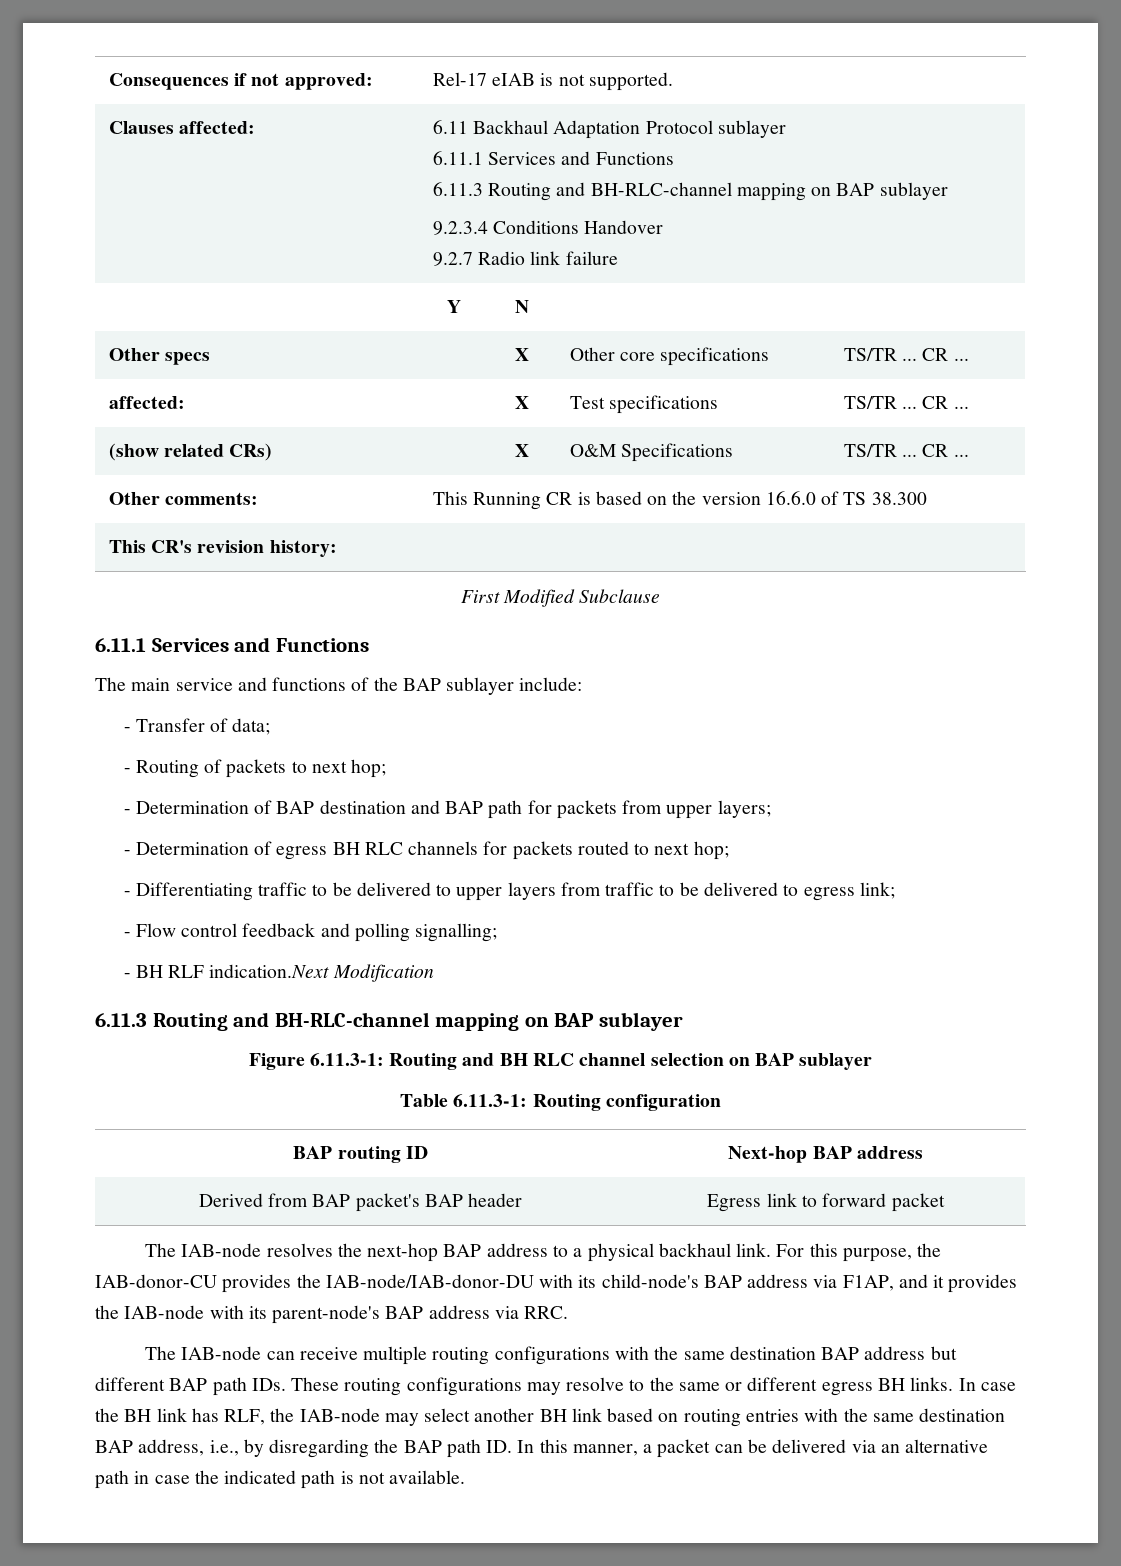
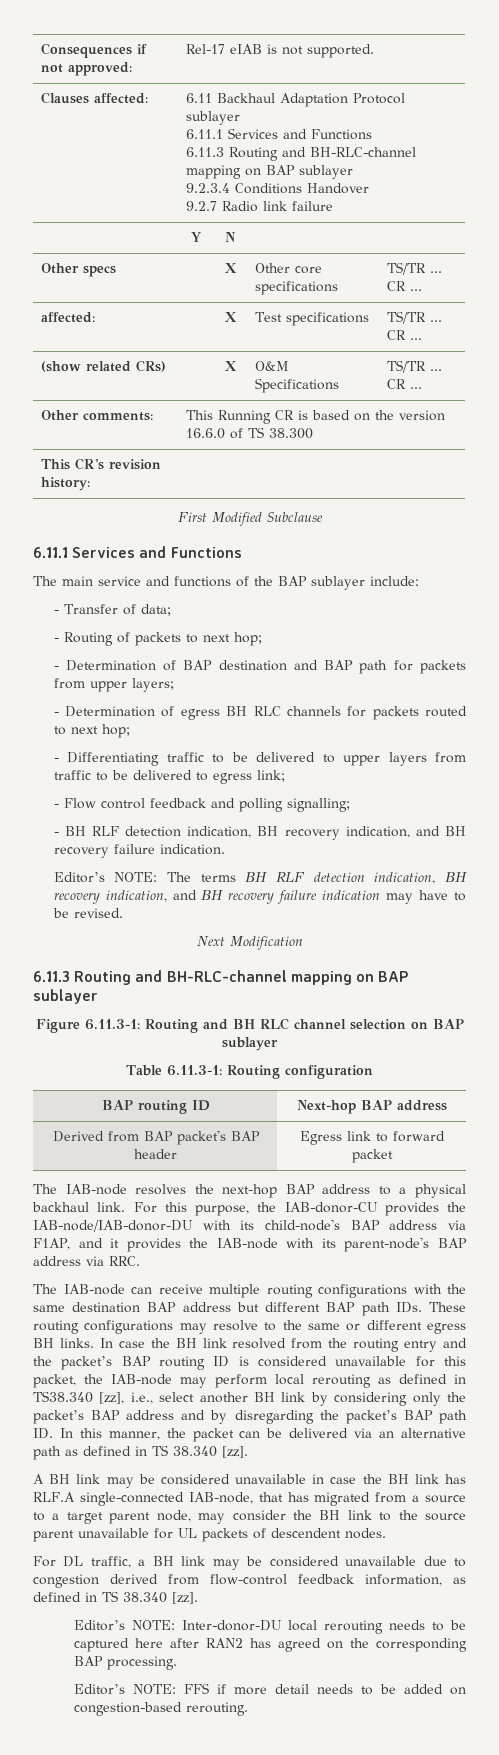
- - BH RLF indication.Next Modification
+ - BH RLF detection indication, BH recovery indication, and BH recovery failure indication.
+ Editor’s NOTE: The terms BH RLF detection indication, BH recovery indication, and BH recovery failure indication may have to be revised.
+ Next Modification
- In case the BH link has RLF, the IAB-node may select another BH link based on routing entries with the same destination BAP address, i.e., by disregarding the BAP path ID. In this manner, a packet can be delivered via an alternative path in case the indicated path is not available.
+ In case the BH link resolved from the routing entry and the packet’s BAP routing ID is considered unavailable for this packet, the IAB-node may perform local rerouting as defined in TS38.340 [zz], i.e., select another BH link by considering only the packet’s BAP address and by disregarding the packet’s BAP path ID. In this manner, the packet can be delivered via an alternative path as defined in TS 38.340 [zz].
+ A BH link may be considered unavailable in case the BH link has RLF.A single-connected IAB-node, that has migrated from a source to a target parent node, may consider the BH link to the source parent unavailable for UL packets of descendent nodes.
+ For DL traffic, a BH link may be considered unavailable due to congestion derived from flow-control feedback information, as defined in TS 38.340 [zz].
+ Editor’s NOTE: Inter-donor-DU local rerouting needs to be captured here after RAN2 has agreed on the corresponding BAP processing.
+ Editor’s NOTE: FFS if more detail needs to be added on congestion-based rerouting.

